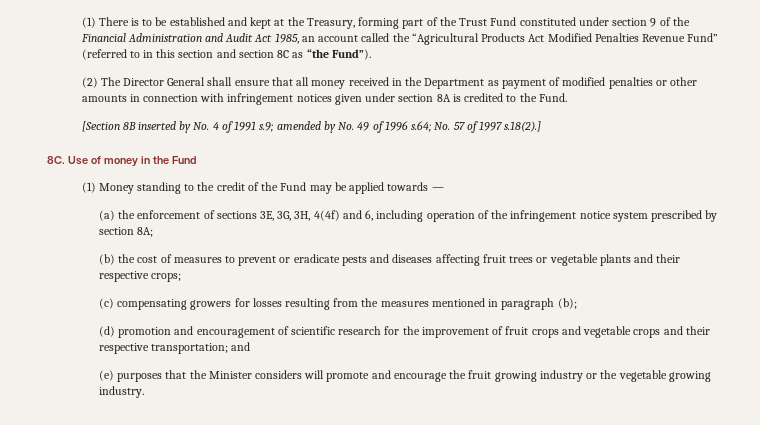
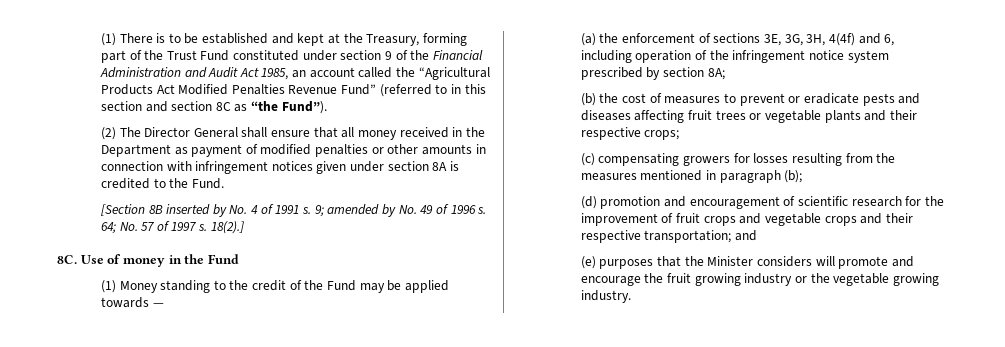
- [Section 8B inserted by No. 4 of 1991 s.9; amended by No. 49 of 1996 s.64; No. 57 of 1997 s.18(2).]
+ [Section 8B inserted by No. 4 of 1991 s. 9; amended by No. 49 of 1996 s. 64; No. 57 of 1997 s. 18(2).]

